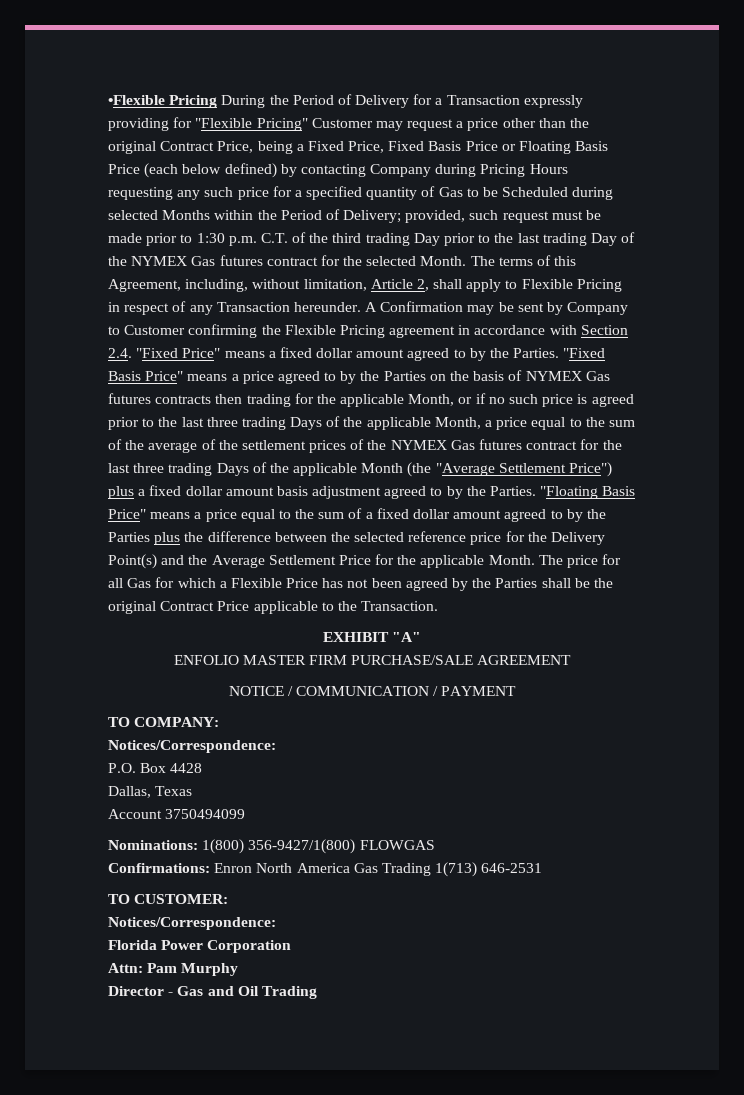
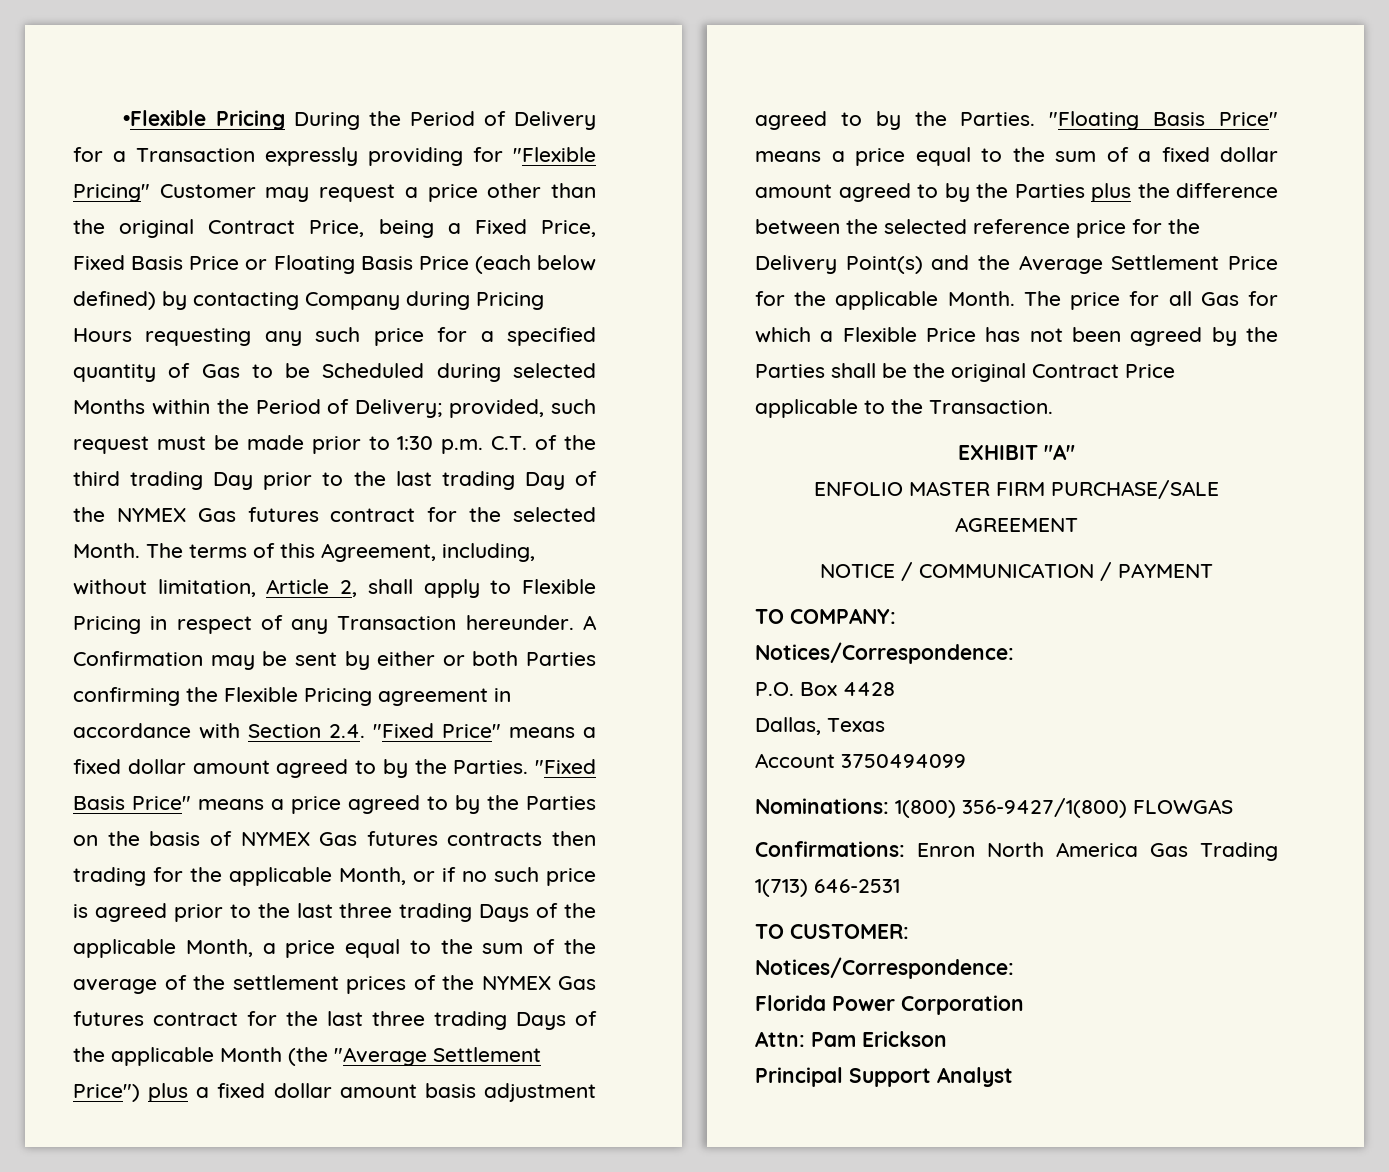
- A Confirmation may be sent by Company to Customer confirming the Flexible Pricing agreement in accordance with Section 2.4. "Fixed Price" means a fixed dollar amount agreed to by the Parties.
+ A Confirmation may be sent by either or both Parties confirming the Flexible Pricing agreement in accordance with Section 2.4. "Fixed Price" means a fixed dollar amount agreed to by the Parties.
- Attn: Pam Murphy
- Director - Gas and Oil Trading
+ Attn: Pam Erickson
+ Principal Support Analyst

